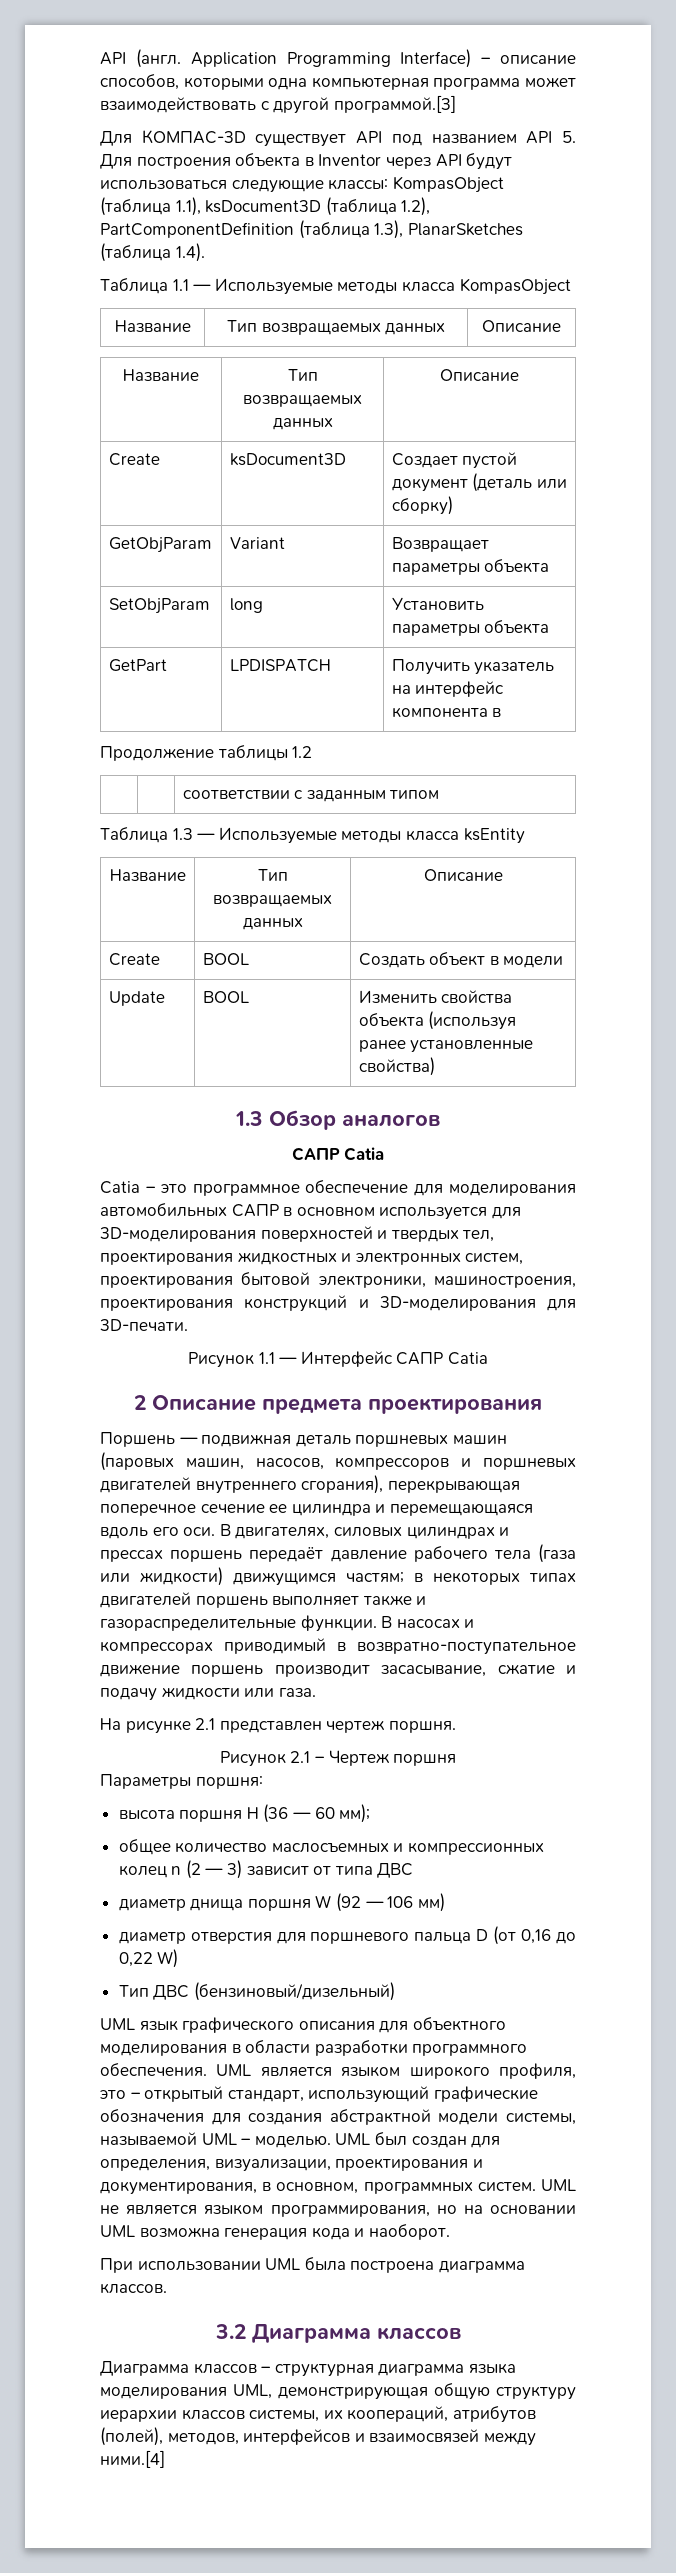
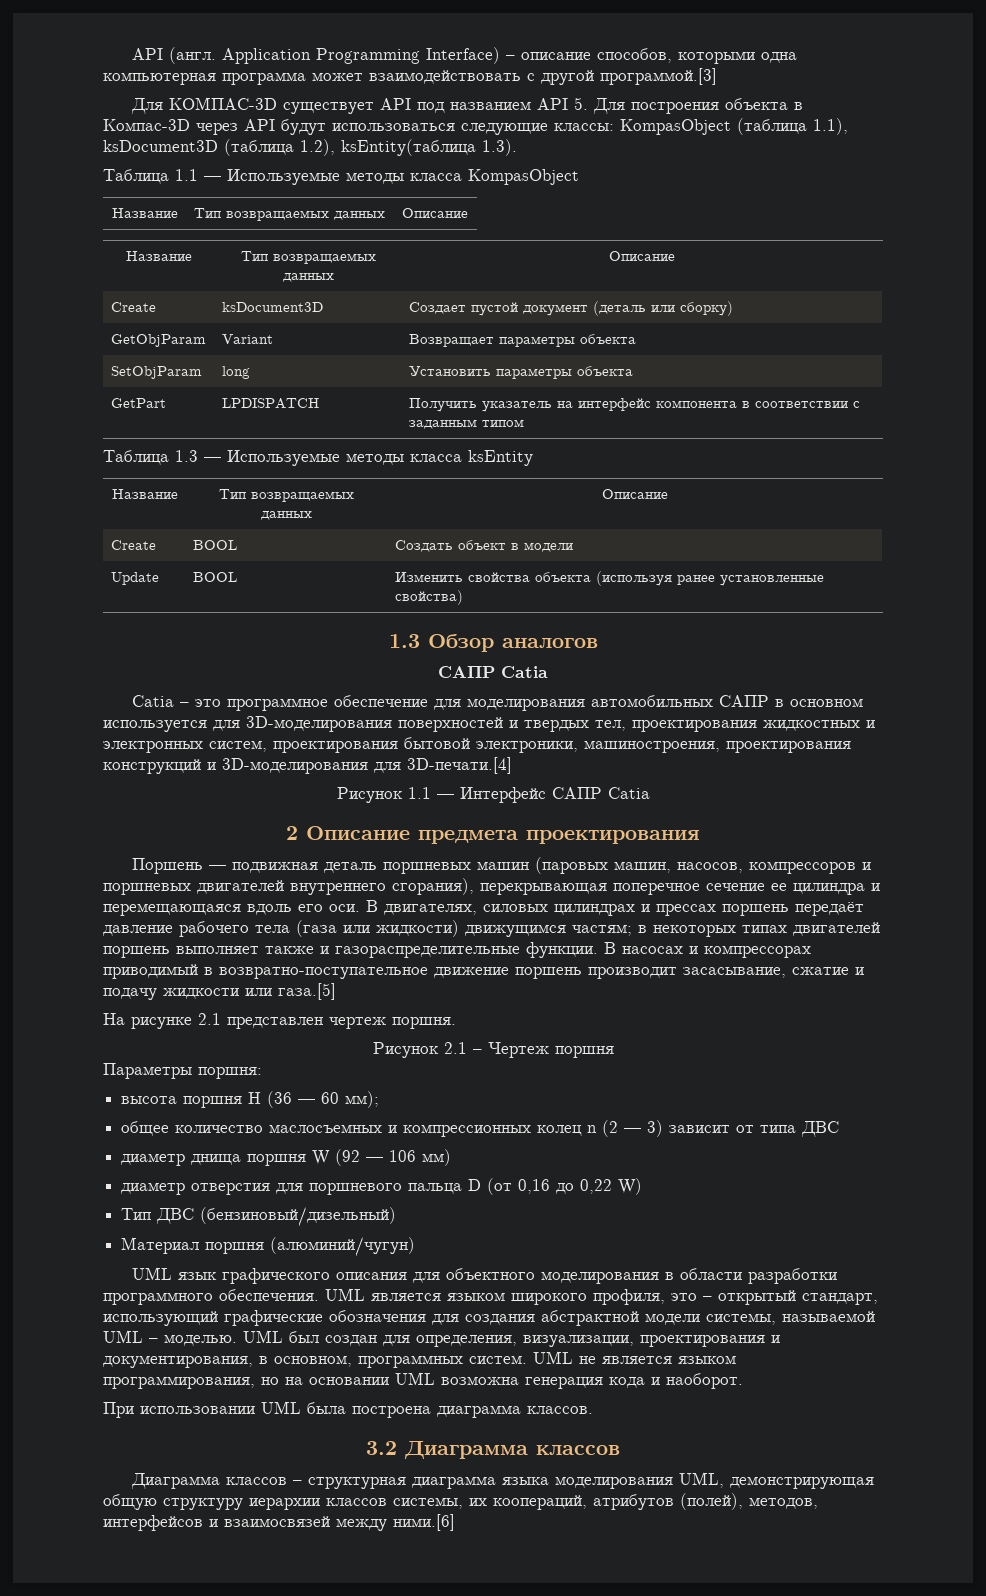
- Для КОМПАС-3D существует API под названием API 5. Для построения объекта в Inventor через API будут использоваться следующие классы: KompasObject (таблица 1.1), ksDocument3D (таблица 1.2), PartComponentDefinition (таблица 1.3), PlanarSketches (таблица 1.4).
+ Для КОМПАС-3D существует API под названием API 5. Для построения объекта в Компас-3D через API будут использоваться следующие классы: KompasObject (таблица 1.1), ksDocument3D (таблица 1.2), ksEntity(таблица 1.3).
- GetPart | LPDISPATCH | Получить указатель на интерфейс компонента в
- Продолжение таблицы 1.2
- | | соответствии с заданным типом
+ GetPart | LPDISPATCH | Получить указатель на интерфейс компонента в соответствии с заданным типом
- Catia – это программное обеспечение для моделирования автомобильных САПР в основном используется для 3D-моделирования поверхностей и твердых тел, проектирования жидкостных и электронных систем, проектирования бытовой электроники, машиностроения, проектирования конструкций и 3D-моделирования для 3D-печати.
+ Catia – это программное обеспечение для моделирования автомобильных САПР в основном используется для 3D-моделирования поверхностей и твердых тел, проектирования жидкостных и электронных систем, проектирования бытовой электроники, машиностроения, проектирования конструкций и 3D-моделирования для 3D-печати.[4]
- В насосах и компрессорах приводимый в возвратно-поступательное движение поршень производит засасывание, сжатие и подачу жидкости или газа.
+ В насосах и компрессорах приводимый в возвратно-поступательное движение поршень производит засасывание, сжатие и подачу жидкости или газа.[5]
+ Материал поршня (алюминий/чугун)
- Диаграмма классов – структурная диаграмма языка моделирования UML, демонстрирующая общую структуру иерархии классов системы, их коопераций, атрибутов (полей), методов, интерфейсов и взаимосвязей между ними.[4]
+ Диаграмма классов – структурная диаграмма языка моделирования UML, демонстрирующая общую структуру иерархии классов системы, их коопераций, атрибутов (полей), методов, интерфейсов и взаимосвязей между ними.[6]

